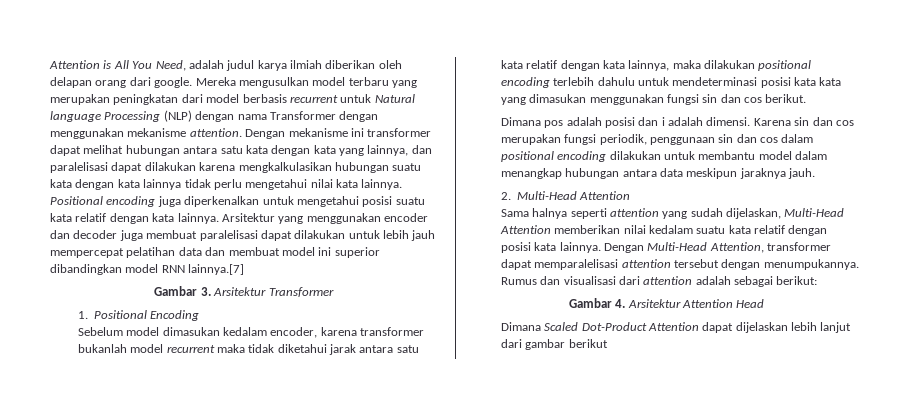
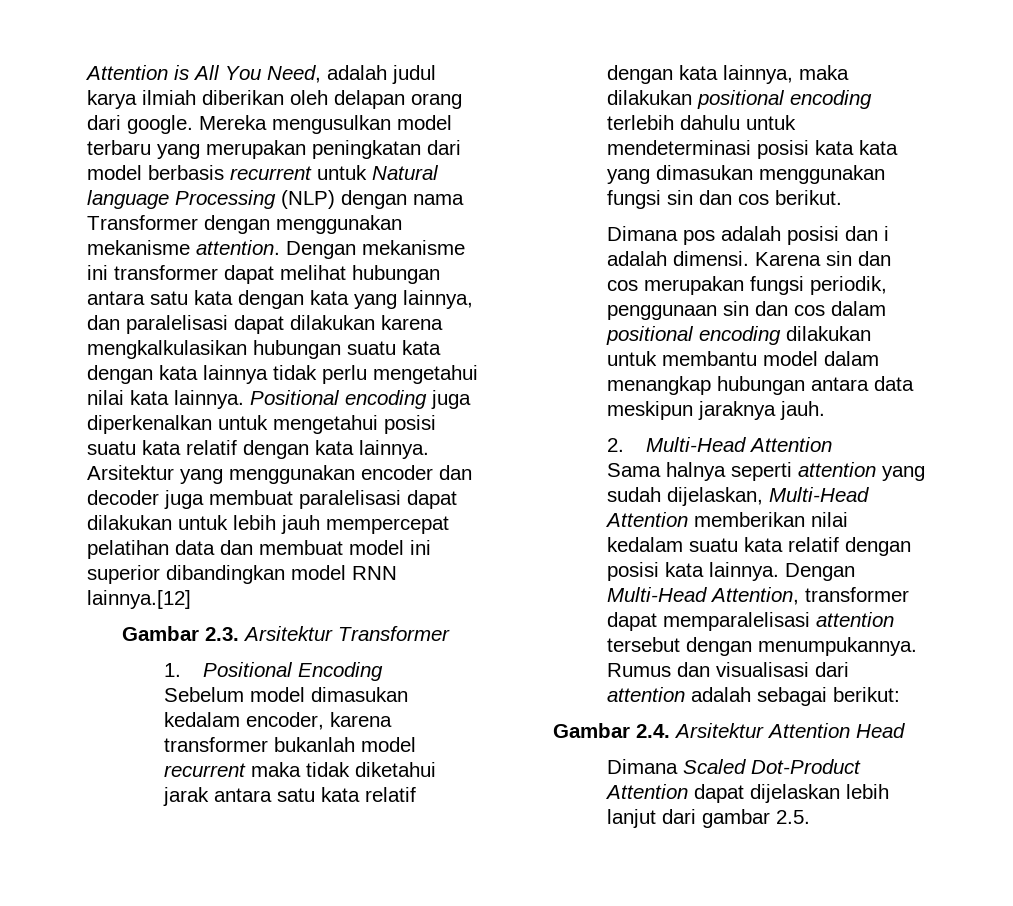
- Arsitektur yang menggunakan encoder dan decoder juga membuat paralelisasi dapat dilakukan untuk lebih jauh mempercepat pelatihan data dan membuat model ini superior dibandingkan model RNN lainnya.[7]
- Gambar 3. Arsitektur Transformer
+ Arsitektur yang menggunakan encoder dan decoder juga membuat paralelisasi dapat dilakukan untuk lebih jauh mempercepat pelatihan data dan membuat model ini superior dibandingkan model RNN lainnya.[12]
+ Gambar 2.3. Arsitektur Transformer
- Gambar 4. Arsitektur Attention Head
+ Gambar 2.4. Arsitektur Attention Head
- Dimana Scaled Dot-Product Attention dapat dijelaskan lebih lanjut dari gambar berikut
+ Dimana Scaled Dot-Product Attention dapat dijelaskan lebih lanjut dari gambar 2.5.

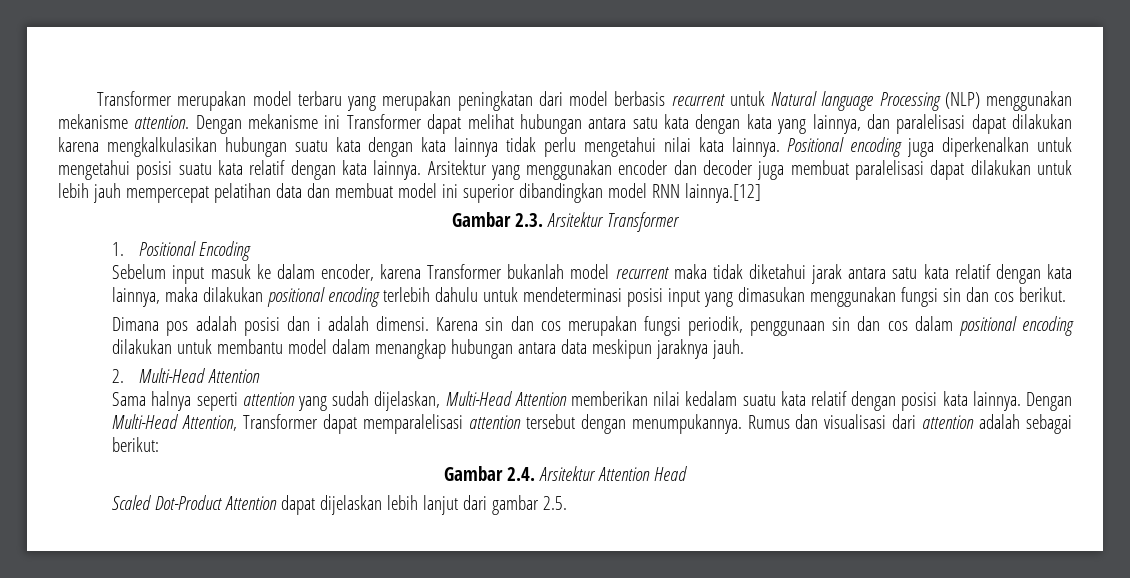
- Attention is All You Need, adalah judul karya ilmiah diberikan oleh delapan orang dari google. Mereka mengusulkan model terbaru yang merupakan peningkatan dari model berbasis recurrent untuk Natural language Processing (NLP) dengan nama Transformer dengan menggunakan mekanisme attention.
+ Transformer merupakan model terbaru yang merupakan peningkatan dari model berbasis recurrent untuk Natural language Processing (NLP) menggunakan mekanisme attention.
- Dengan mekanisme ini transformer dapat melihat hubungan antara satu kata dengan kata yang lainnya, dan paralelisasi dapat dilakukan karena mengkalkulasikan hubungan suatu kata dengan kata lainnya tidak perlu mengetahui nilai kata lainnya.
+ Dengan mekanisme ini Transformer dapat melihat hubungan antara satu kata dengan kata yang lainnya, dan paralelisasi dapat dilakukan karena mengkalkulasikan hubungan suatu kata dengan kata lainnya tidak perlu mengetahui nilai kata lainnya.
- Sebelum model dimasukan kedalam encoder, karena transformer bukanlah model recurrent maka tidak diketahui jarak antara satu kata relatif dengan kata lainnya, maka dilakukan positional encoding terlebih dahulu untuk mendeterminasi posisi kata kata yang dimasukan menggunakan fungsi sin dan cos berikut.
+ Sebelum input masuk ke dalam encoder, karena Transformer bukanlah model recurrent maka tidak diketahui jarak antara satu kata relatif dengan kata lainnya, maka dilakukan positional encoding terlebih dahulu untuk mendeterminasi posisi input yang dimasukan menggunakan fungsi sin dan cos berikut.
- Dengan Multi-Head Attention, transformer dapat memparalelisasi attention tersebut dengan menumpukannya.
+ Dengan Multi-Head Attention, Transformer dapat memparalelisasi attention tersebut dengan menumpukannya.
- Dimana Scaled Dot-Product Attention dapat dijelaskan lebih lanjut dari gambar 2.5.
+ Scaled Dot-Product Attention dapat dijelaskan lebih lanjut dari gambar 2.5.

